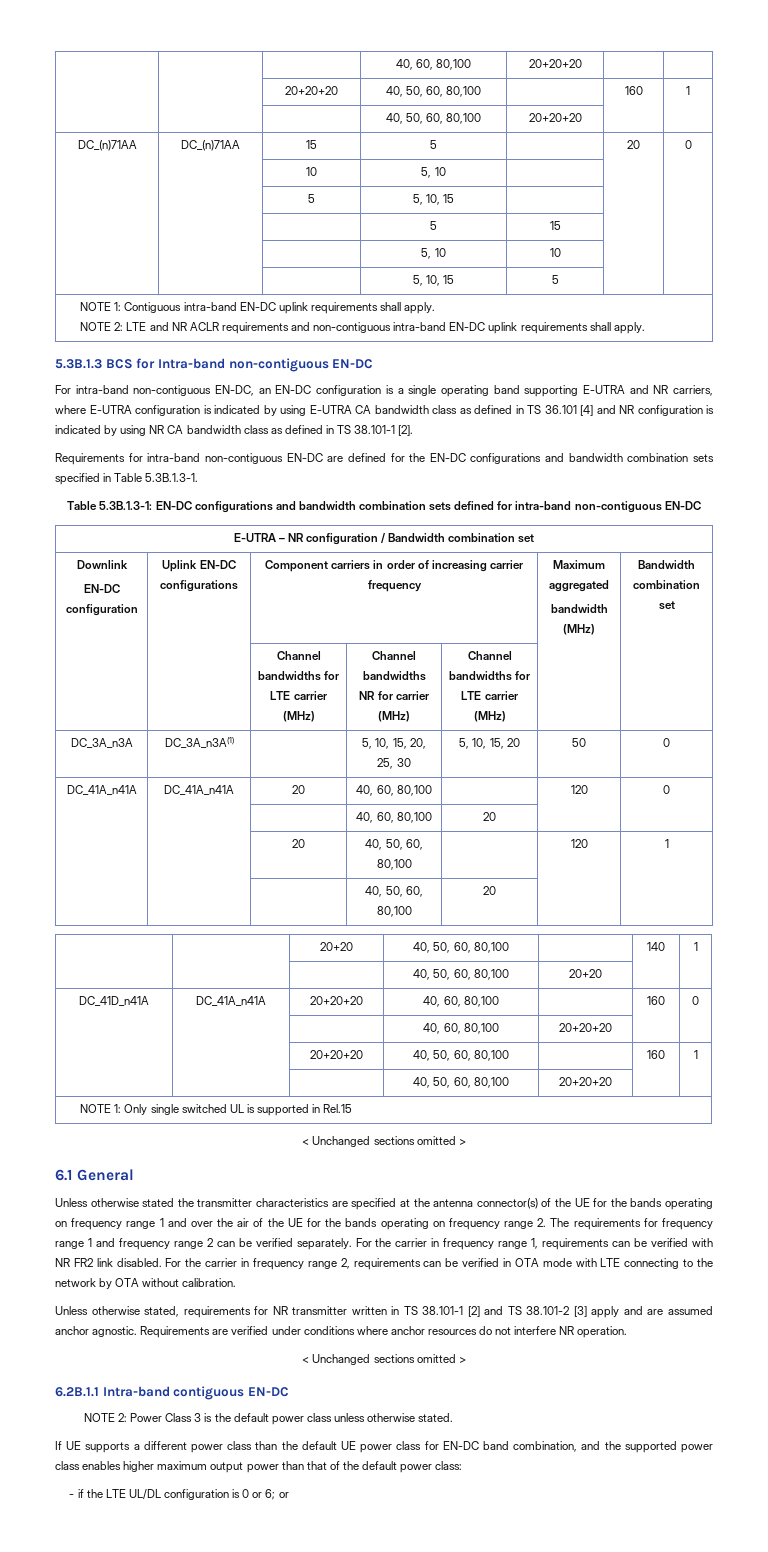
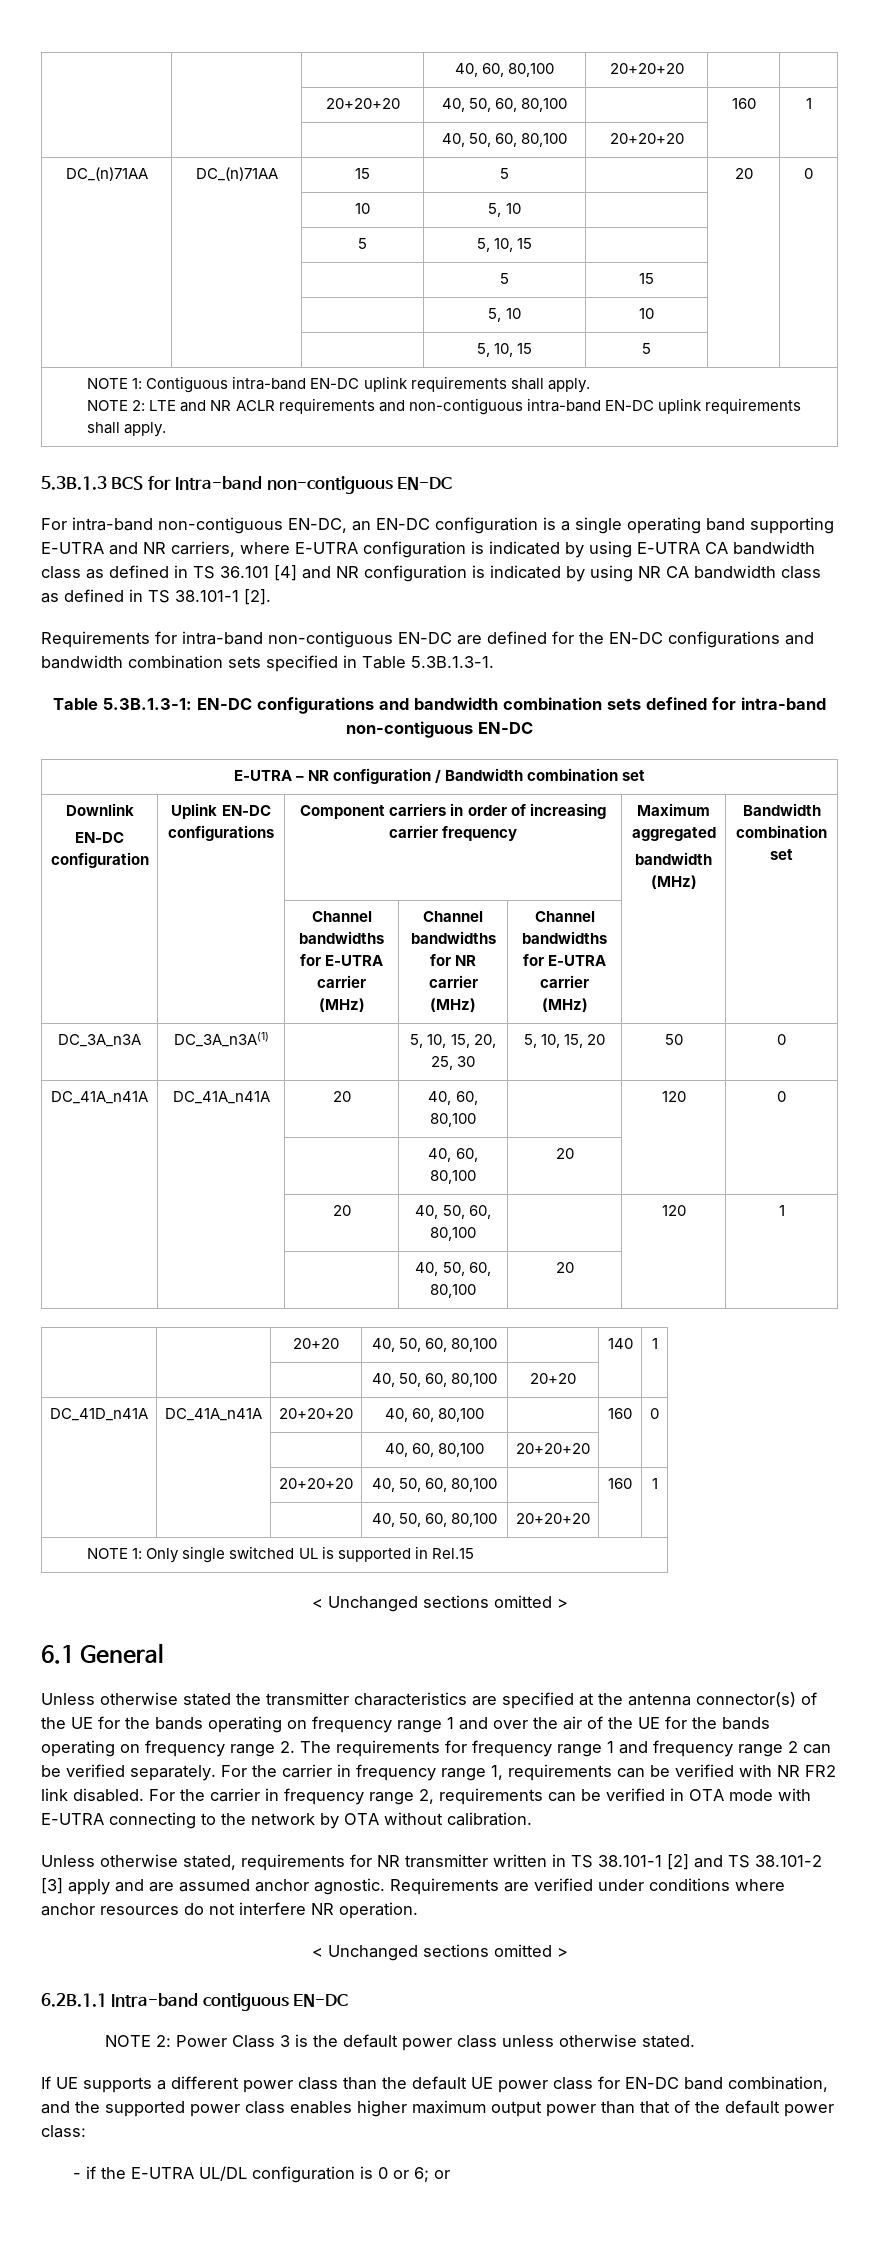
- | | Channel bandwidths for LTE carrier (MHz) | Channel bandwidths NR for carrier (MHz) | Channel bandwidths for LTE carrier (MHz) | |
+ | | Channel bandwidths for E-UTRA carrier (MHz) | Channel bandwidths for NR carrier (MHz) | Channel bandwidths for E-UTRA carrier (MHz) | |
- For the carrier in frequency range 2, requirements can be verified in OTA mode with LTE connecting to the network by OTA without calibration.
+ For the carrier in frequency range 2, requirements can be verified in OTA mode with E-UTRA connecting to the network by OTA without calibration.
- - if the LTE UL/DL configuration is 0 or 6; or
+ - if the E-UTRA UL/DL configuration is 0 or 6; or

